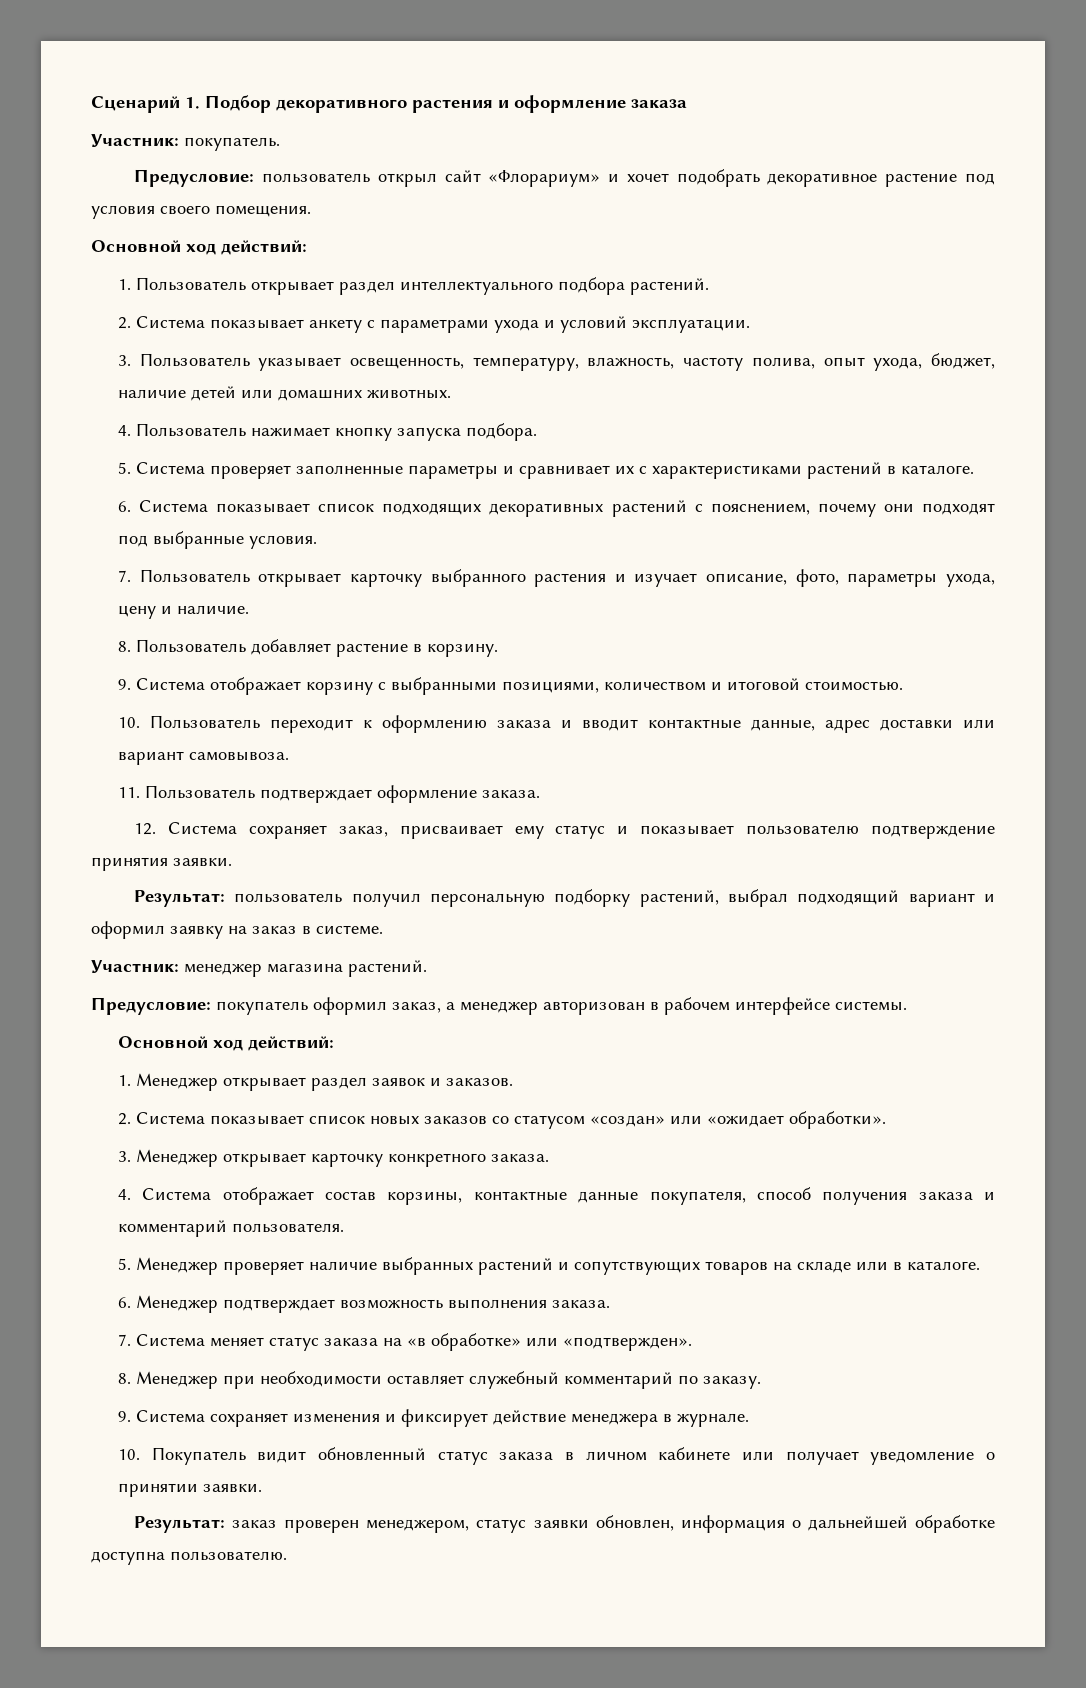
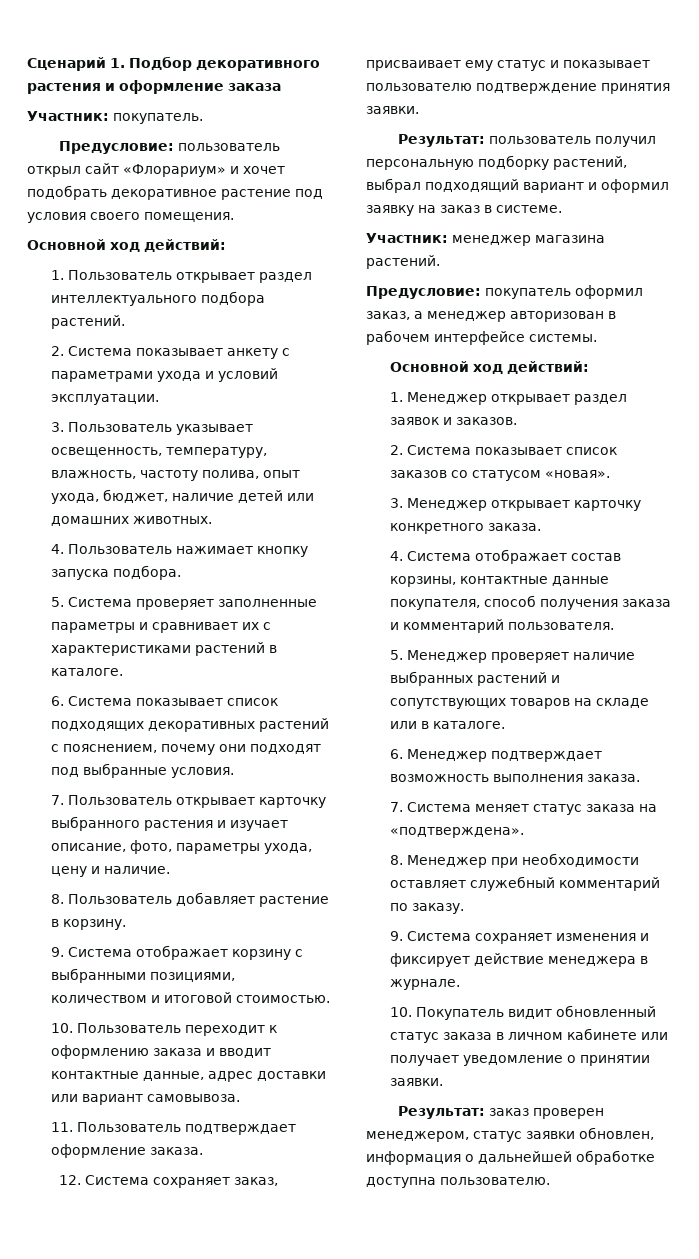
- 2. Система показывает список новых заказов со статусом «создан» или «ожидает обработки».
+ 2. Система показывает список заказов со статусом «новая».
- 7. Система меняет статус заказа на «в обработке» или «подтвержден».
+ 7. Система меняет статус заказа на «подтверждена».

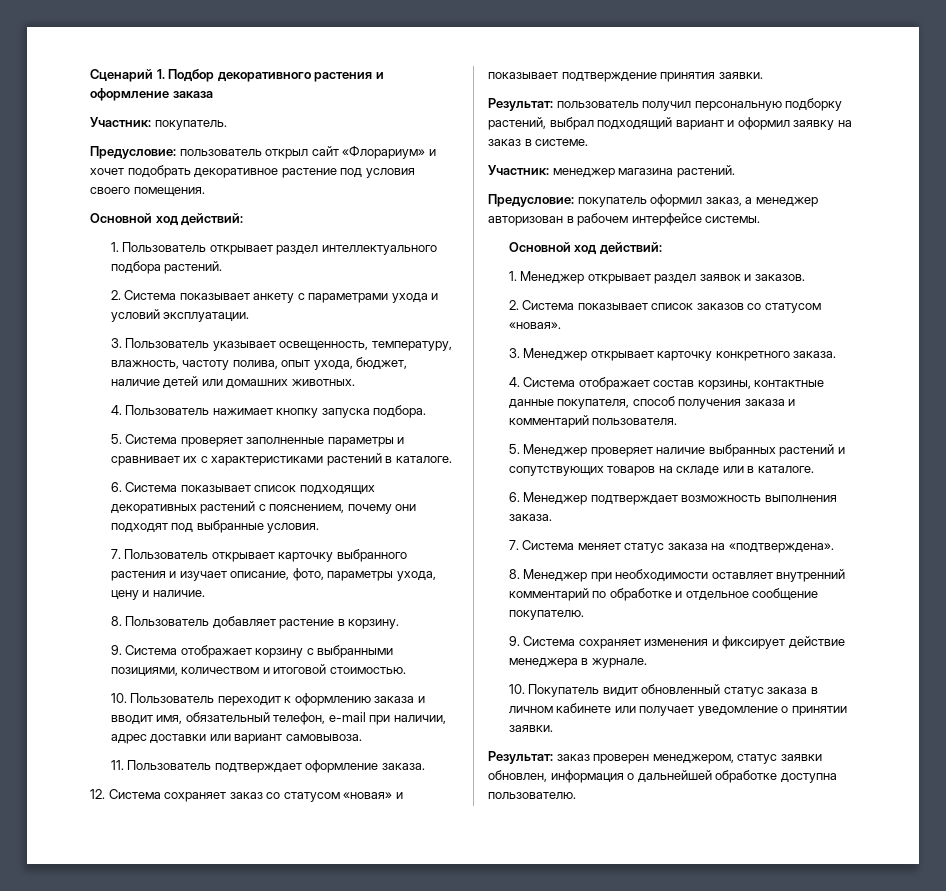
- 10. Пользователь переходит к оформлению заказа и вводит контактные данные, адрес доставки или вариант самовывоза.
+ 10. Пользователь переходит к оформлению заказа и вводит имя, обязательный телефон, e-mail при наличии, адрес доставки или вариант самовывоза.
- 12. Система сохраняет заказ, присваивает ему статус и показывает пользователю подтверждение принятия заявки.
+ 12. Система сохраняет заказ со статусом «новая» и показывает подтверждение принятия заявки.
- 8. Менеджер при необходимости оставляет служебный комментарий по заказу.
+ 8. Менеджер при необходимости оставляет внутренний комментарий по обработке и отдельное сообщение покупателю.

